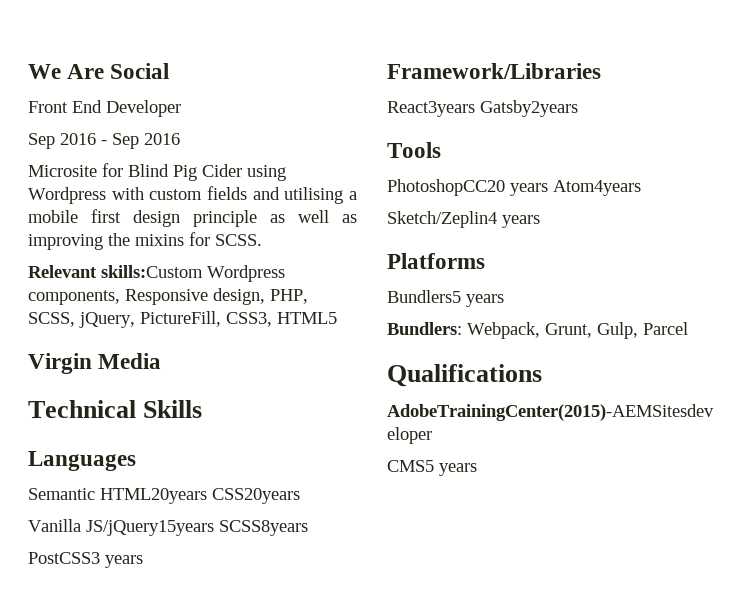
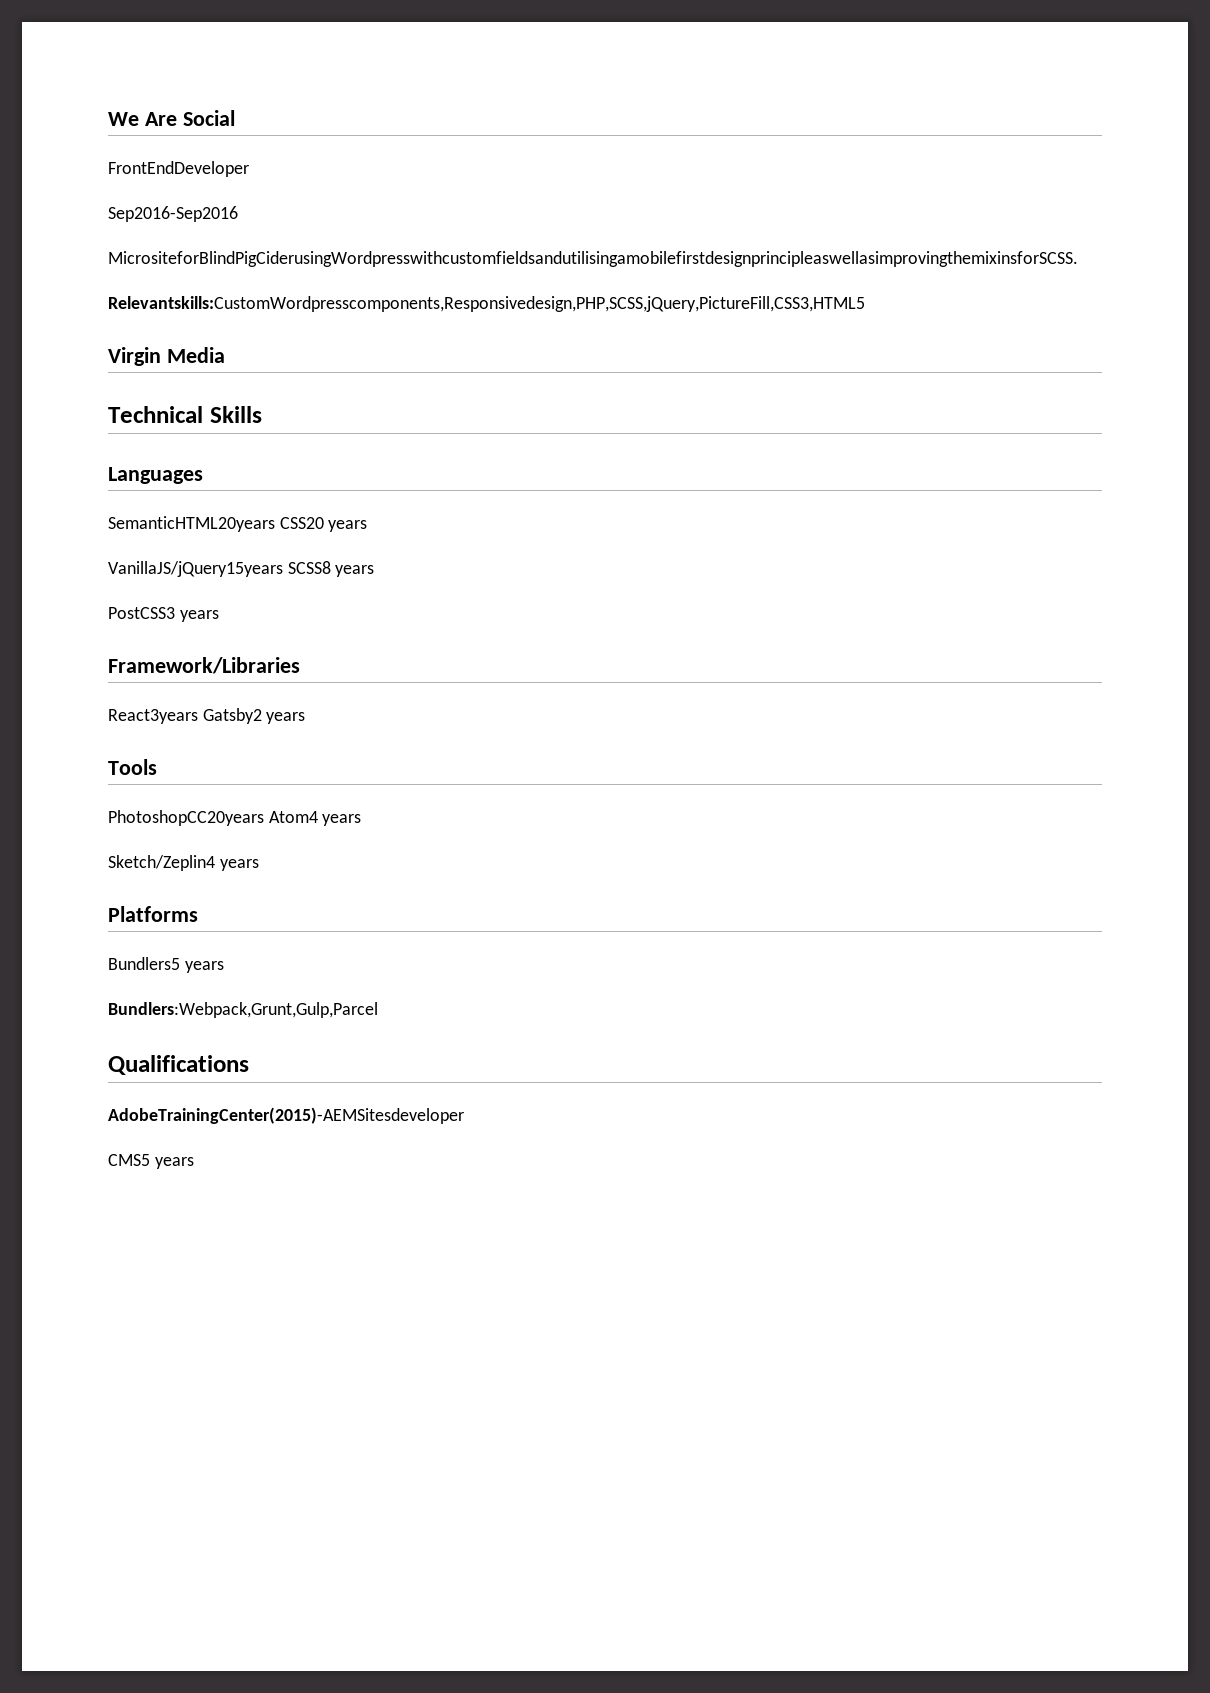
- Front End Developer
- Sep 2016 - Sep 2016
- Microsite for Blind Pig Cider using Wordpress with custom fields and utilising a mobile first design principle as well as improving the mixins for SCSS.
- Relevant skills:Custom Wordpress components, Responsive design, PHP, SCSS, jQuery, PictureFill, CSS3, HTML5
+ FrontEndDeveloper
+ Sep2016-Sep2016
+ MicrositeforBlindPigCiderusingWordpresswithcustomfieldsandutilisingamobilefirstdesignprincipleaswellasimprovingthemixinsforSCSS.
+ Relevantskills:CustomWordpresscomponents,Responsivedesign,PHP,SCSS,jQuery,PictureFill,CSS3,HTML5
- Semantic HTML20years CSS20years
- Vanilla JS/jQuery15years SCSS8years
+ SemanticHTML20years CSS20 years
+ VanillaJS/jQuery15years SCSS8 years
- React3years Gatsby2years
+ React3years Gatsby2 years
- PhotoshopCC20 years Atom4years
+ PhotoshopCC20years Atom4 years
- Bundlers: Webpack, Grunt, Gulp, Parcel
+ Bundlers:Webpack,Grunt,Gulp,Parcel

